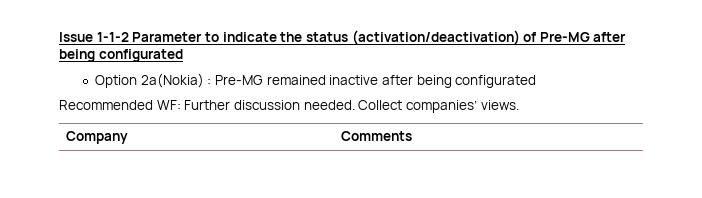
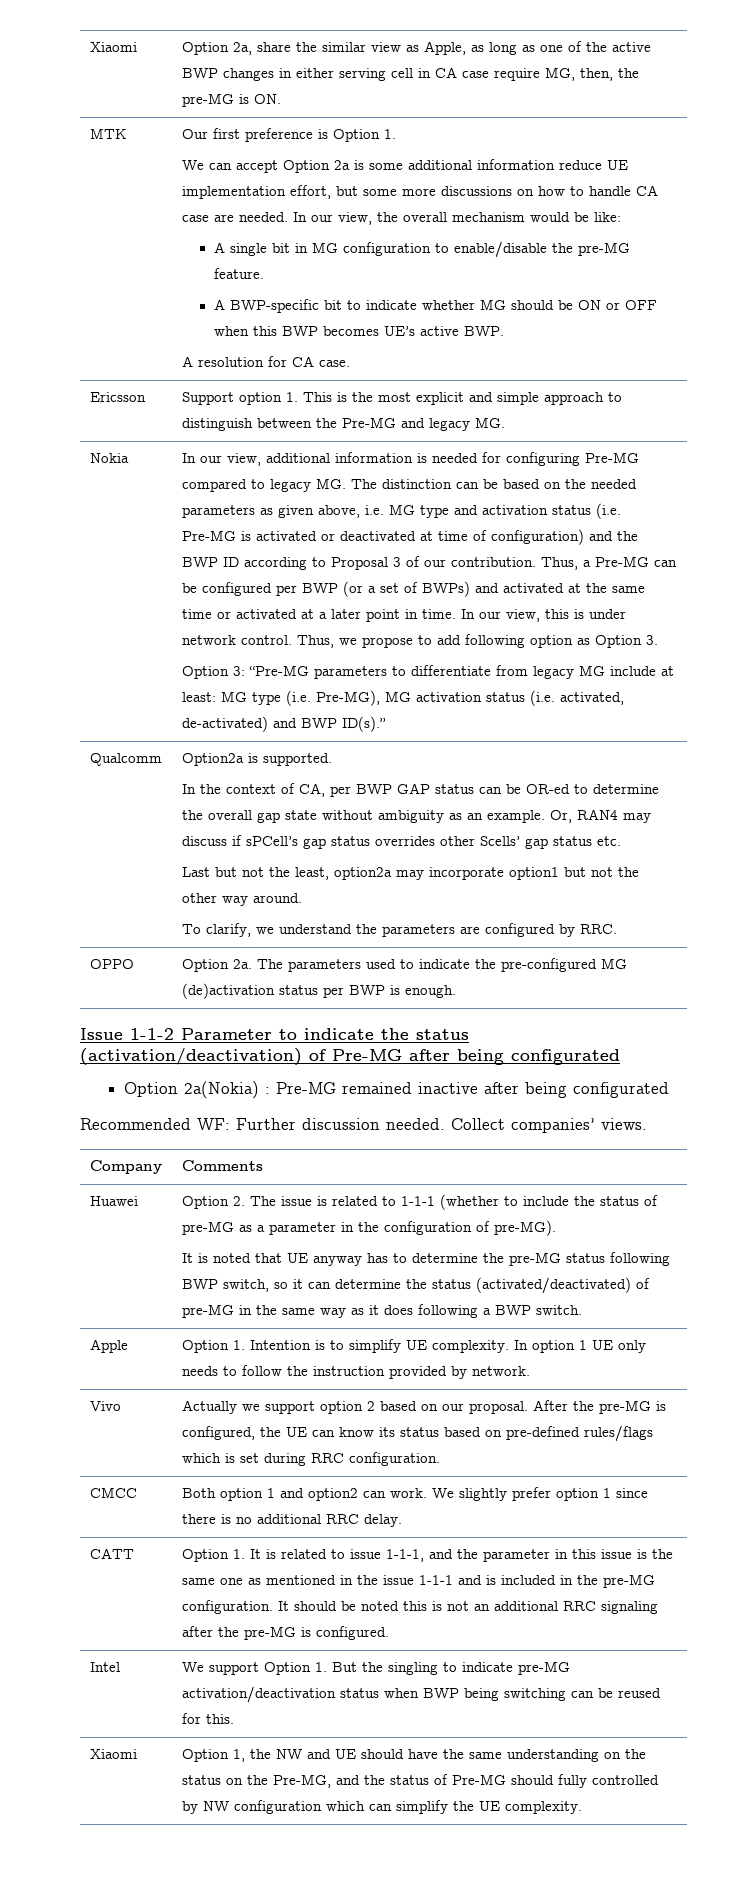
+ Xiaomi | Option 2a, share the similar view as Apple, as long as one of the active BWP changes in either serving cell in CA case require MG, then, the pre-MG is ON.
+ MTK | Our first preference is Option 1.
+ We can accept Option 2a is some additional information reduce UE implementation effort, but some more discussions on how to handle CA case are needed. In our view, the overall mechanism would be like:
+ A single bit in MG configuration to enable/disable the pre-MG feature.
+ A BWP-specific bit to indicate whether MG should be ON or OFF when this BWP becomes UE’s active BWP.
+ A resolution for CA case.
+ Ericsson | Support option 1. This is the most explicit and simple approach to distinguish between the Pre-MG and legacy MG.
+ Nokia | In our view, additional information is needed for configuring Pre-MG compared to legacy MG. The distinction can be based on the needed parameters as given above, i.e. MG type and activation status (i.e. Pre-MG is activated or deactivated at time of configuration) and the BWP ID according to Proposal 3 of our contribution. Thus, a Pre-MG can be configured per BWP (or a set of BWPs) and activated at the same time or activated at a later point in time. In our view, this is under network control. Thus, we propose to add following option as Option 3.
+ Option 3: “Pre-MG parameters to differentiate from legacy MG include at least: MG type (i.e. Pre-MG), MG activation status (i.e. activated, de-activated) and BWP ID(s).”
+ Qualcomm | Option2a is supported.
+ In the context of CA, per BWP GAP status can be OR-ed to determine the overall gap state without ambiguity as an example. Or, RAN4 may discuss if sPCell’s gap status overrides other Scells’ gap status etc.
+ Last but not the least, option2a may incorporate option1 but not the other way around.
+ To clarify, we understand the parameters are configured by RRC.
+ OPPO | Option 2a. The parameters used to indicate the pre-configured MG (de)activation status per BWP is enough.
+ Huawei | Option 2. The issue is related to 1-1-1 (whether to include the status of pre-MG as a parameter in the configuration of pre-MG).
+ It is noted that UE anyway has to determine the pre-MG status following BWP switch, so it can determine the status (activated/deactivated) of pre-MG in the same way as it does following a BWP switch.
+ Apple | Option 1. Intention is to simplify UE complexity. In option 1 UE only needs to follow the instruction provided by network.
+ Vivo | Actually we support option 2 based on our proposal. After the pre-MG is configured, the UE can know its status based on pre-defined rules/flags which is set during RRC configuration.
+ CMCC | Both option 1 and option2 can work. We slightly prefer option 1 since there is no additional RRC delay.
+ CATT | Option 1. It is related to issue 1-1-1, and the parameter in this issue is the same one as mentioned in the issue 1-1-1 and is included in the pre-MG configuration. It should be noted this is not an additional RRC signaling after the pre-MG is configured.
+ Intel | We support Option 1. But the singling to indicate pre-MG activation/deactivation status when BWP being switching can be reused for this.
+ Xiaomi | Option 1, the NW and UE should have the same understanding on the status on the Pre-MG, and the status of Pre-MG should fully controlled by NW configuration which can simplify the UE complexity.

